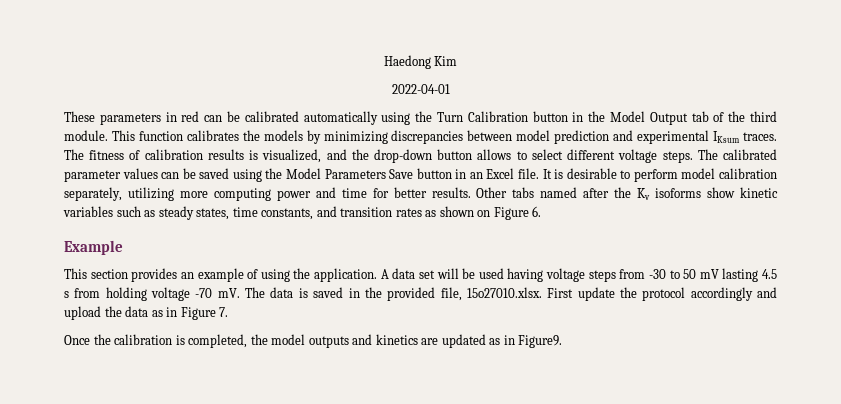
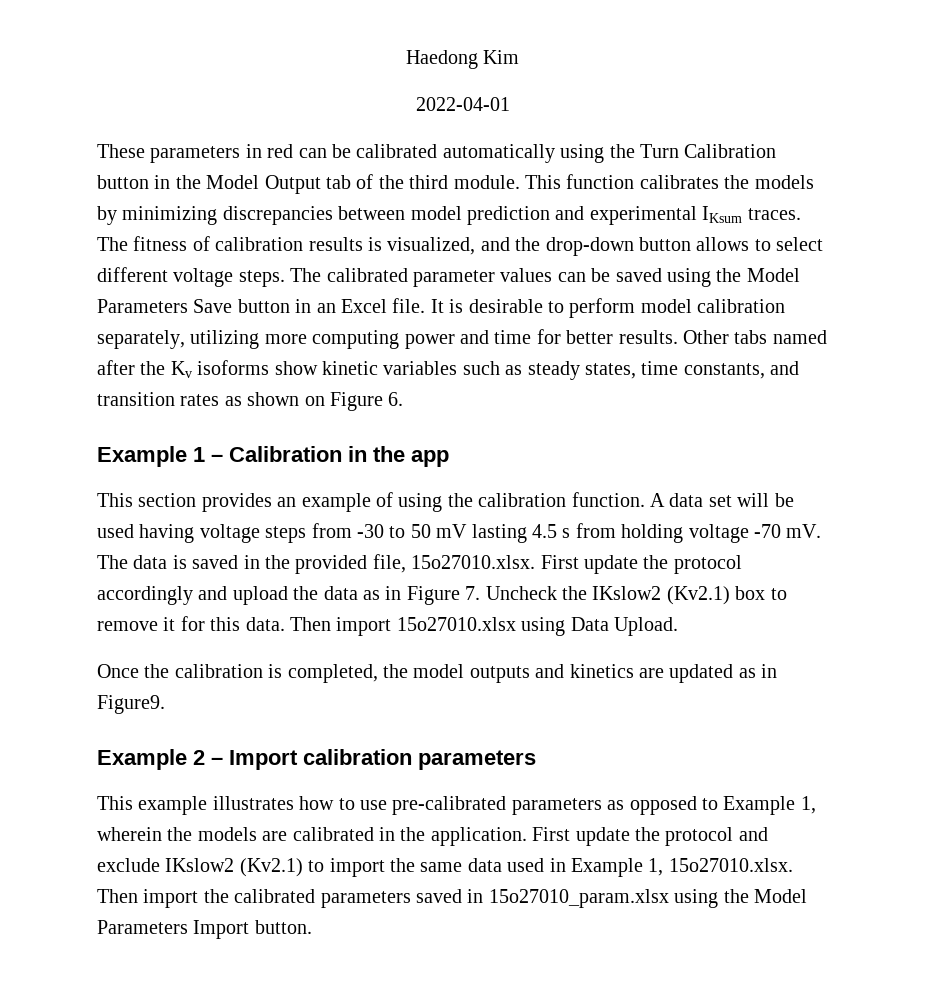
- Example
+ Example 1 – Calibration in the app
- This section provides an example of using the application.
+ This section provides an example of using the calibration function.
- The data is saved in the provided file, 15o27010.xlsx. First update the protocol accordingly and upload the data as in Figure 7.
+ The data is saved in the provided file, 15o27010.xlsx. First update the protocol accordingly and upload the data as in Figure 7. Uncheck the IKslow2 (Kv2.1) box to remove it for this data. Then import 15o27010.xlsx using Data Upload.
+ Example 2 – Import calibration parameters
+ This example illustrates how to use pre-calibrated parameters as opposed to Example 1, wherein the models are calibrated in the application. First update the protocol and exclude IKslow2 (Kv2.1) to import the same data used in Example 1, 15o27010.xlsx. Then import the calibrated parameters saved in 15o27010_param.xlsx using the Model Parameters Import button.

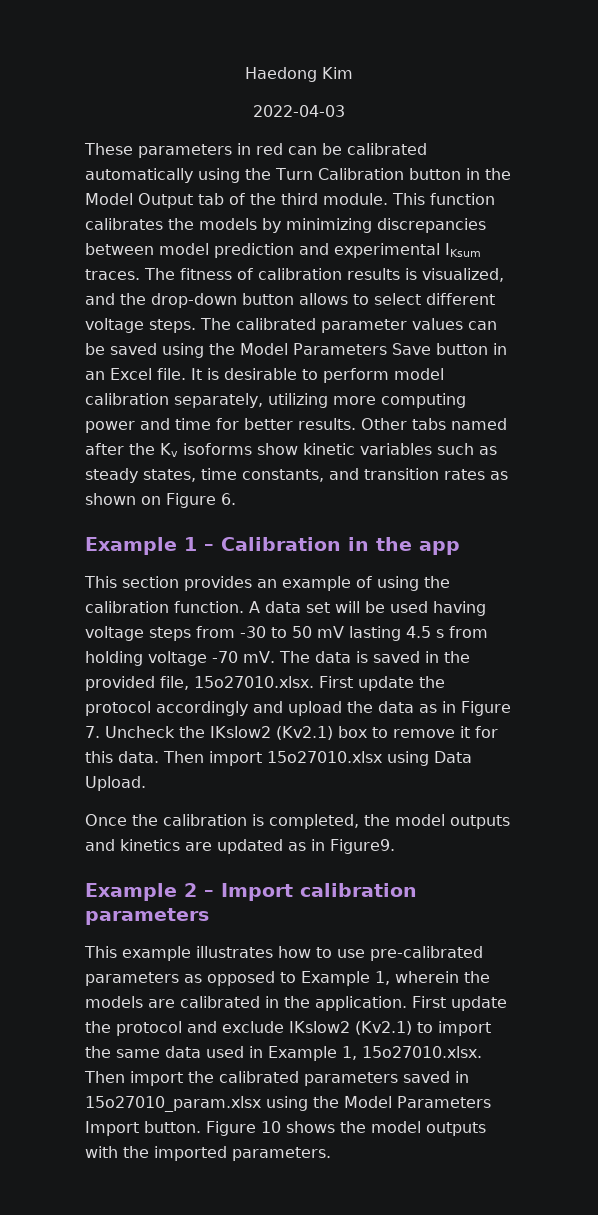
- 2022-04-01
+ 2022-04-03
+ Figure 10 shows the model outputs with the imported parameters.

